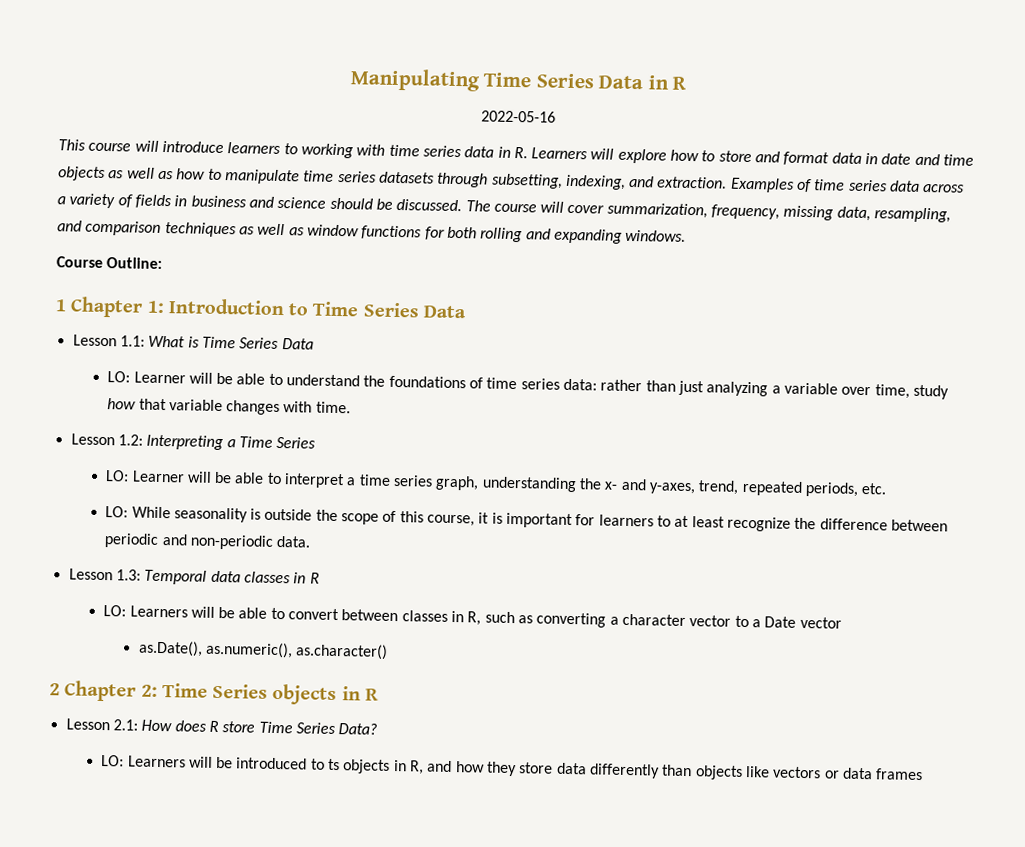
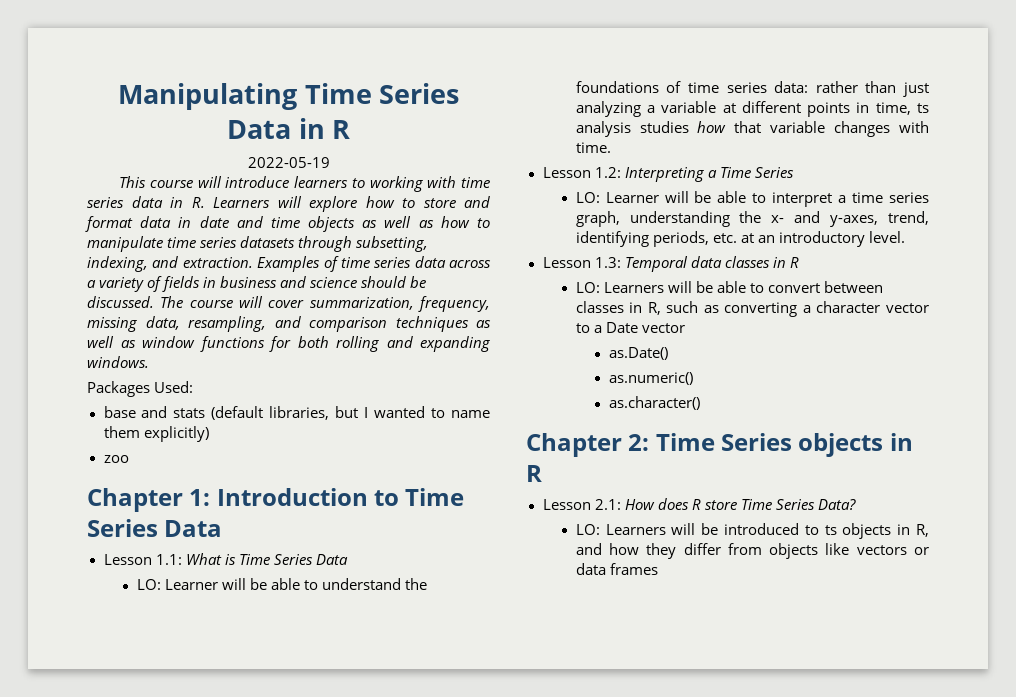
- 2022-05-16
+ 2022-05-19
- Course Outline:
- 1 Chapter 1: Introduction to Time Series Data
+ Packages Used:
+ base and stats (default libraries, but I wanted to name them explicitly)
+ zoo
+ Chapter 1: Introduction to Time Series Data
- LO: Learner will be able to understand the foundations of time series data: rather than just analyzing a variable over time, study how that variable changes with time.
+ LO: Learner will be able to understand the foundations of time series data: rather than just analyzing a variable at different points in time, ts analysis studies how that variable changes with time.
- LO: Learner will be able to interpret a time series graph, understanding the x- and y-axes, trend, repeated periods, etc.
- LO: While seasonality is outside the scope of this course, it is important for learners to at least recognize the difference between periodic and non-periodic data.
+ LO: Learner will be able to interpret a time series graph, understanding the x- and y-axes, trend, identifying periods, etc. at an introductory level.
- as.Date(), as.numeric(), as.character()
+ as.Date()
+ as.numeric()
+ as.character()
- 2 Chapter 2: Time Series objects in R
+ Chapter 2: Time Series objects in R
- LO: Learners will be introduced to ts objects in R, and how they store data differently than objects like vectors or data frames
+ LO: Learners will be introduced to ts objects in R, and how they differ from objects like vectors or data frames

